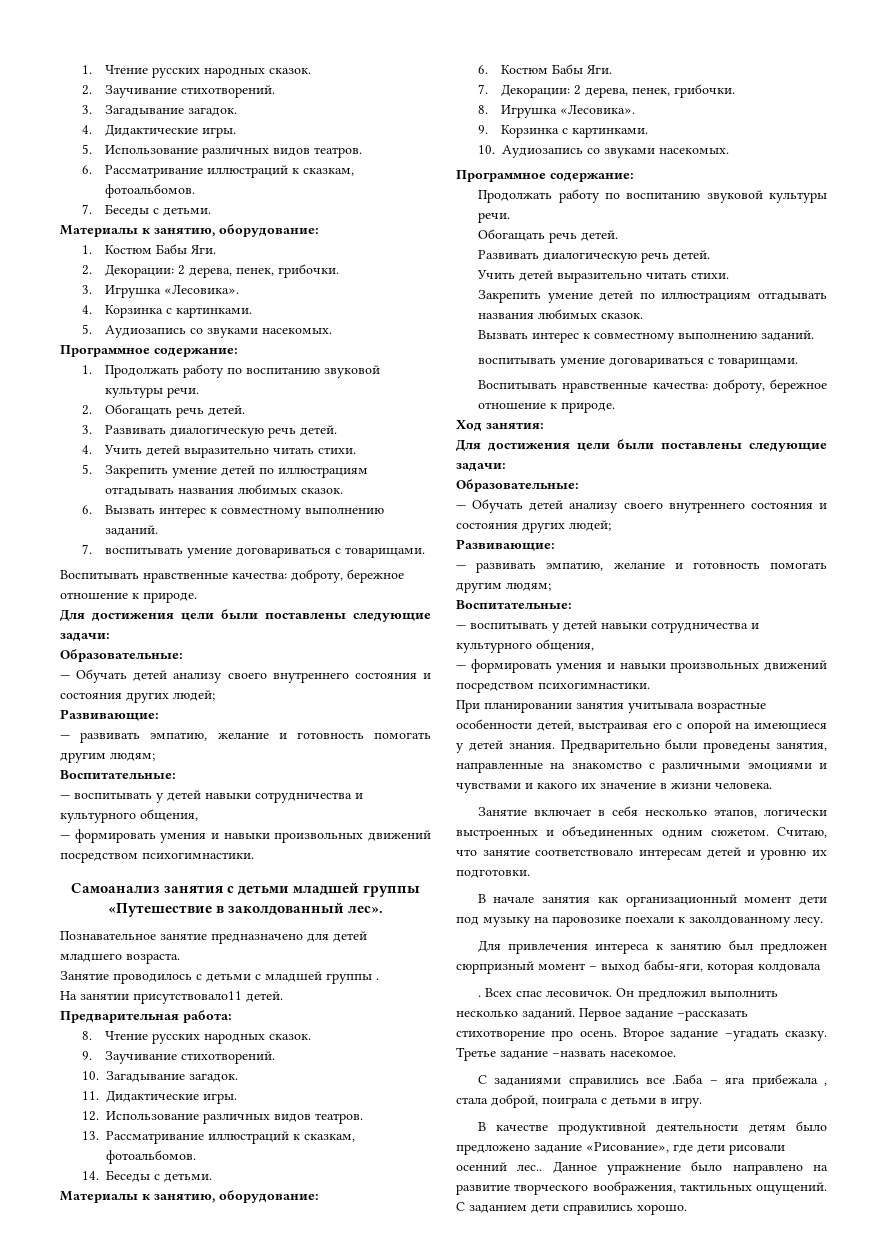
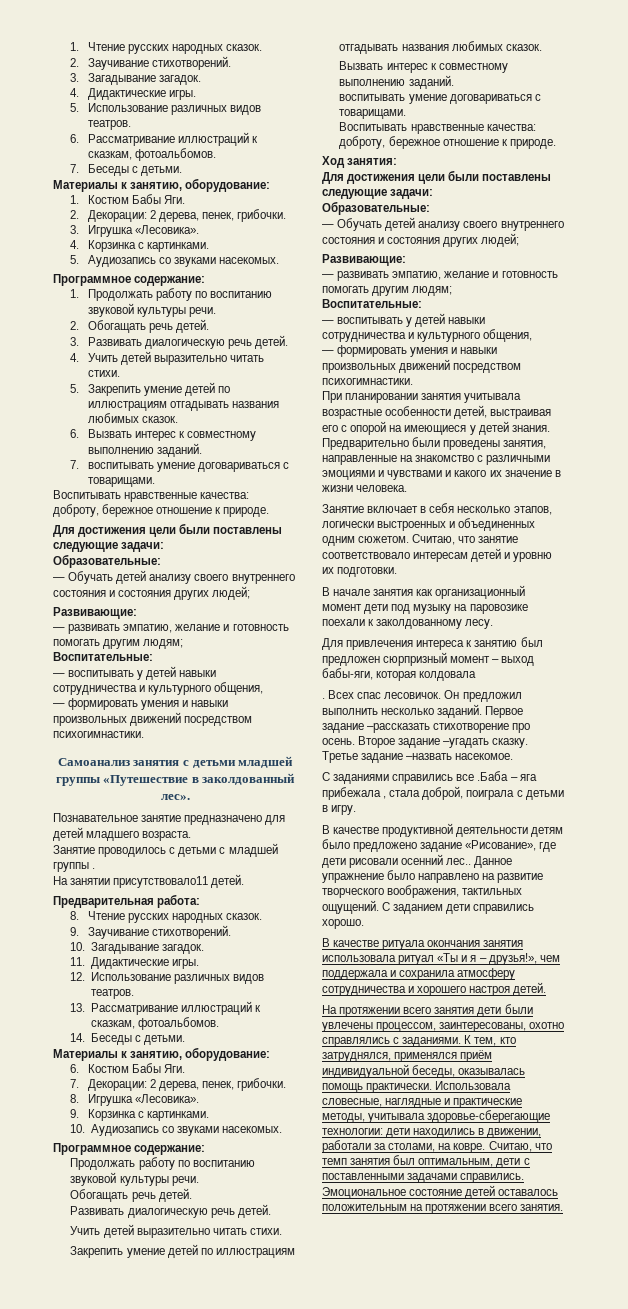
+ В качестве ритуала окончания занятия использовала ритуал «Ты и я – друзья!», чем поддержала и сохранила атмосферу сотрудничества и хорошего настроя детей.
+ На протяжении всего занятия дети были увлечены процессом, заинтересованы, охотно справлялись с заданиями. К тем, кто затруднялся, применялся приём индивидуальной беседы, оказывалась помощь практически. Использовала словесные, наглядные и практические методы, учитывала здоровье-сберегающие технологии: дети находились в движении, работали за столами, на ковре. Считаю, что темп занятия был оптимальным, дети с поставленными задачами справились. Эмоциональное состояние детей оставалось положительным на протяжении всего занятия.

